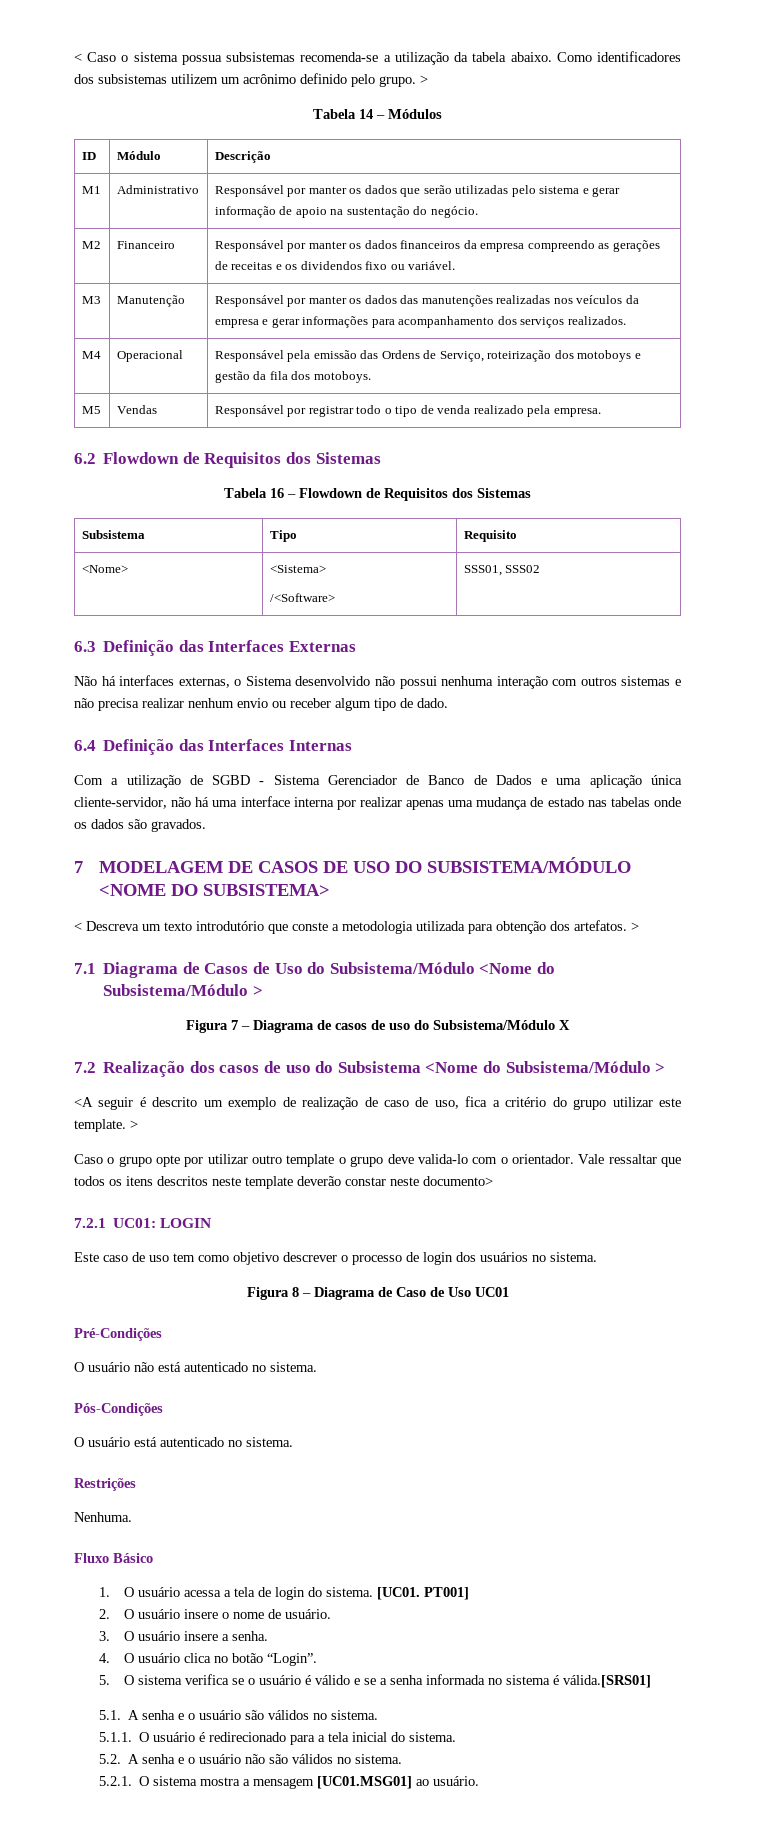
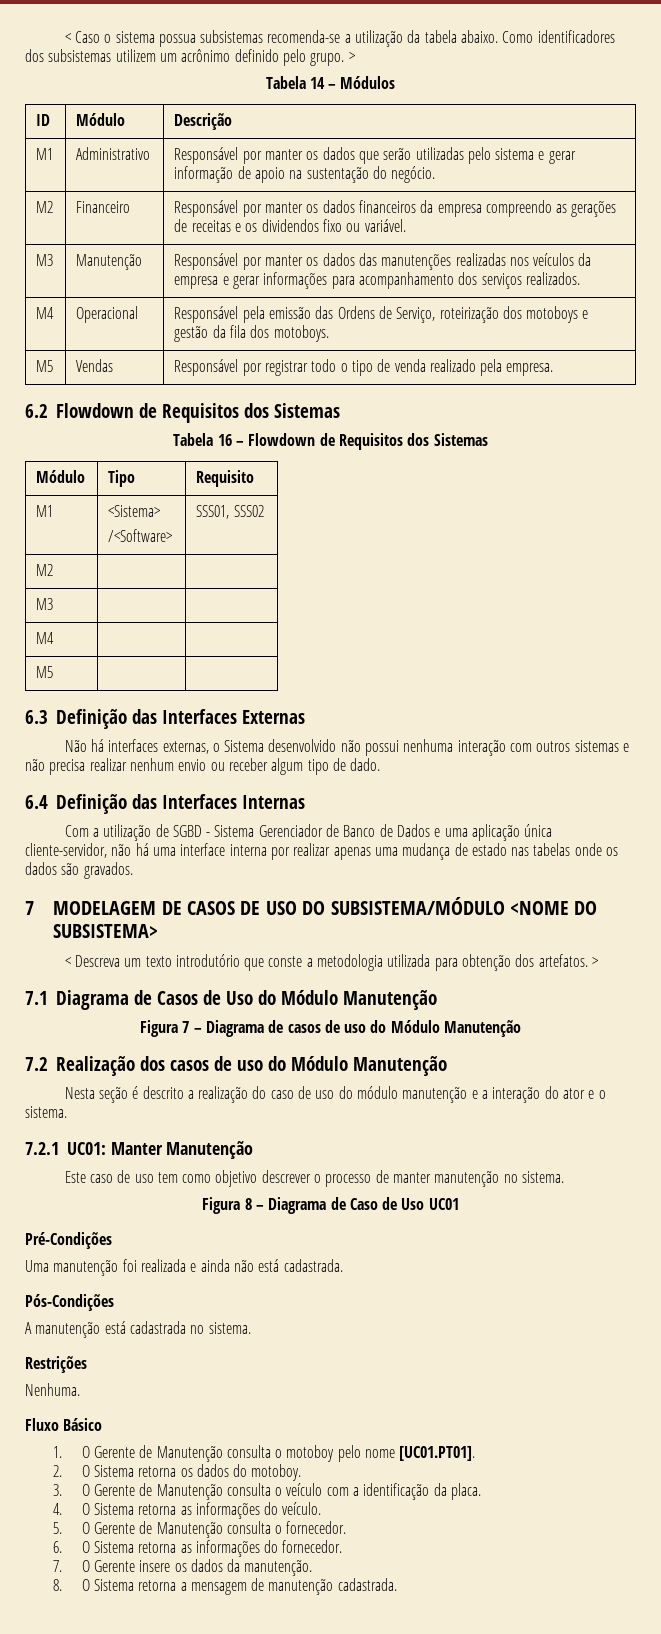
- Subsistema | Tipo | Requisito
+ Módulo | Tipo | Requisito
- <Nome> | <Sistema>
+ M1 | <Sistema>
+ M2 | |
+ M3 | |
+ M4 | |
+ M5 | |
- 7.1 Diagrama de Casos de Uso do Subsistema/Módulo <Nome do Subsistema/Módulo >
+ 7.1 Diagrama de Casos de Uso do Módulo Manutenção
- Figura 7 – Diagrama de casos de uso do Subsistema/Módulo X
+ Figura 7 – Diagrama de casos de uso do Módulo Manutenção
- 7.2 Realização dos casos de uso do Subsistema <Nome do Subsistema/Módulo >
- <A seguir é descrito um exemplo de realização de caso de uso, fica a critério do grupo utilizar este template. >
- Caso o grupo opte por utilizar outro template o grupo deve valida-lo com o orientador. Vale ressaltar que todos os itens descritos neste template deverão constar neste documento>
+ 7.2 Realização dos casos de uso do Módulo Manutenção
+ Nesta seção é descrito a realização do caso de uso do módulo manutenção e a interação do ator e o sistema.
- 7.2.1 UC01: LOGIN
+ 7.2.1 UC01: Manter Manutenção
- Este caso de uso tem como objetivo descrever o processo de login dos usuários no sistema.
+ Este caso de uso tem como objetivo descrever o processo de manter manutenção no sistema.
- O usuário não está autenticado no sistema.
+ Uma manutenção foi realizada e ainda não está cadastrada.
  Pós-Condições
- O usuário está autenticado no sistema.
+ A manutenção está cadastrada no sistema.
- 1. O usuário acessa a tela de login do sistema. [UC01. PT001]
- 2. O usuário insere o nome de usuário.
- 3. O usuário insere a senha.
- 4. O usuário clica no botão “Login”.
- 5. O sistema verifica se o usuário é válido e se a senha informada no sistema é válida.[SRS01]
- 5.1. A senha e o usuário são válidos no sistema.
- 5.1.1. O usuário é redirecionado para a tela inicial do sistema.
- 5.2. A senha e o usuário não são válidos no sistema.
- 5.2.1. O sistema mostra a mensagem [UC01.MSG01] ao usuário.
+ 1. O Gerente de Manutenção consulta o motoboy pelo nome [UC01.PT01].
+ 2. O Sistema retorna os dados do motoboy.
+ 3. O Gerente de Manutenção consulta o veículo com a identificação da placa.
+ 4. O Sistema retorna as informações do veículo.
+ 5. O Gerente de Manutenção consulta o fornecedor.
+ 6. O Sistema retorna as informações do fornecedor.
+ 7. O Gerente insere os dados da manutenção.
+ 8. O Sistema retorna a mensagem de manutenção cadastrada.

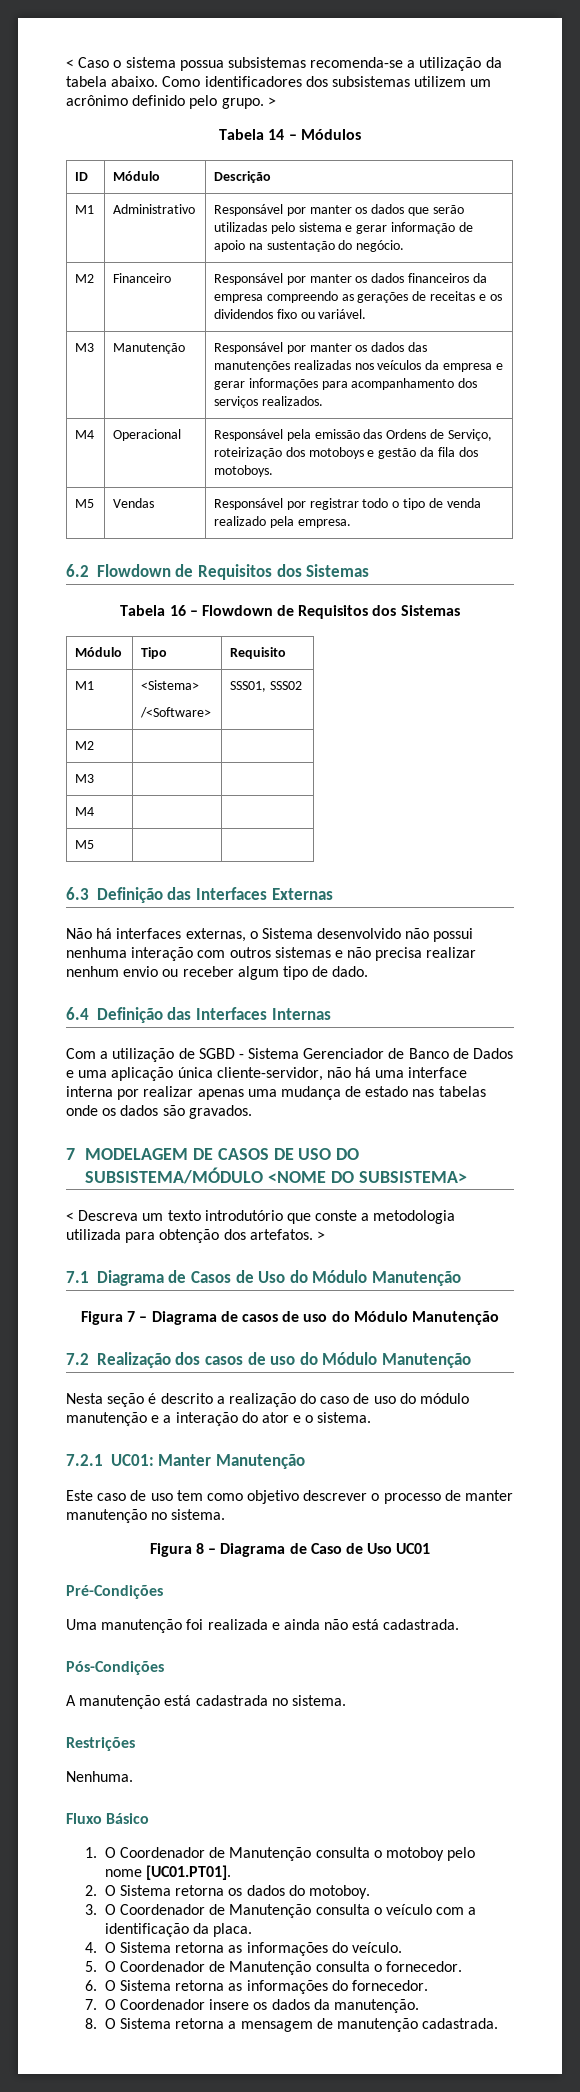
- 1. O Gerente de Manutenção consulta o motoboy pelo nome [UC01.PT01].
+ 1. O Coordenador de Manutenção consulta o motoboy pelo nome [UC01.PT01].
- 3. O Gerente de Manutenção consulta o veículo com a identificação da placa.
+ 3. O Coordenador de Manutenção consulta o veículo com a identificação da placa.
- 5. O Gerente de Manutenção consulta o fornecedor.
+ 5. O Coordenador de Manutenção consulta o fornecedor.
- 7. O Gerente insere os dados da manutenção.
+ 7. O Coordenador insere os dados da manutenção.

